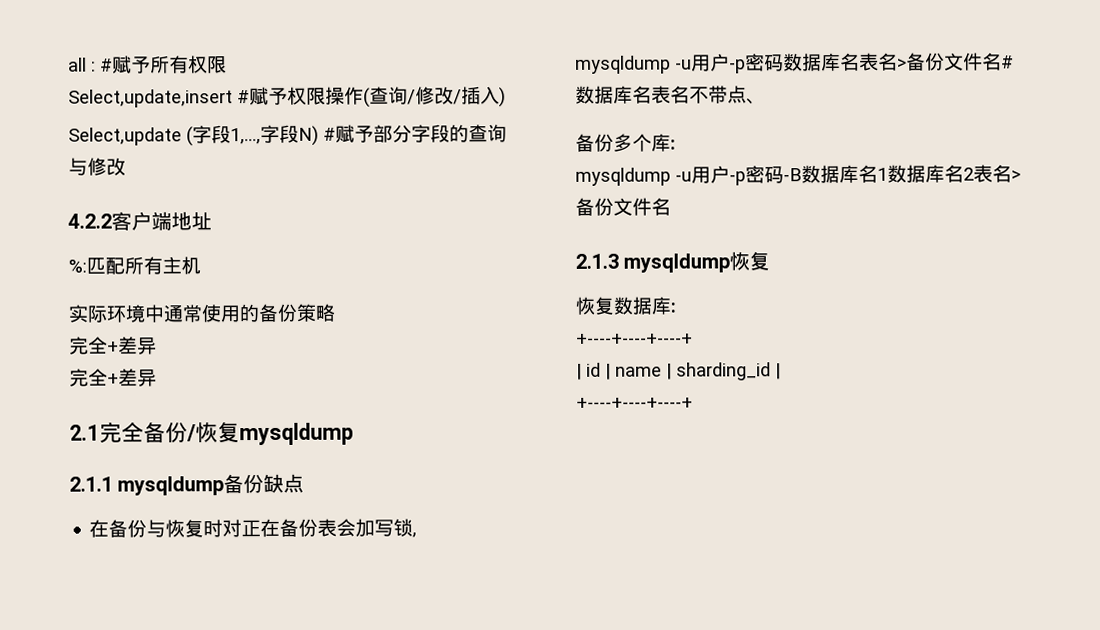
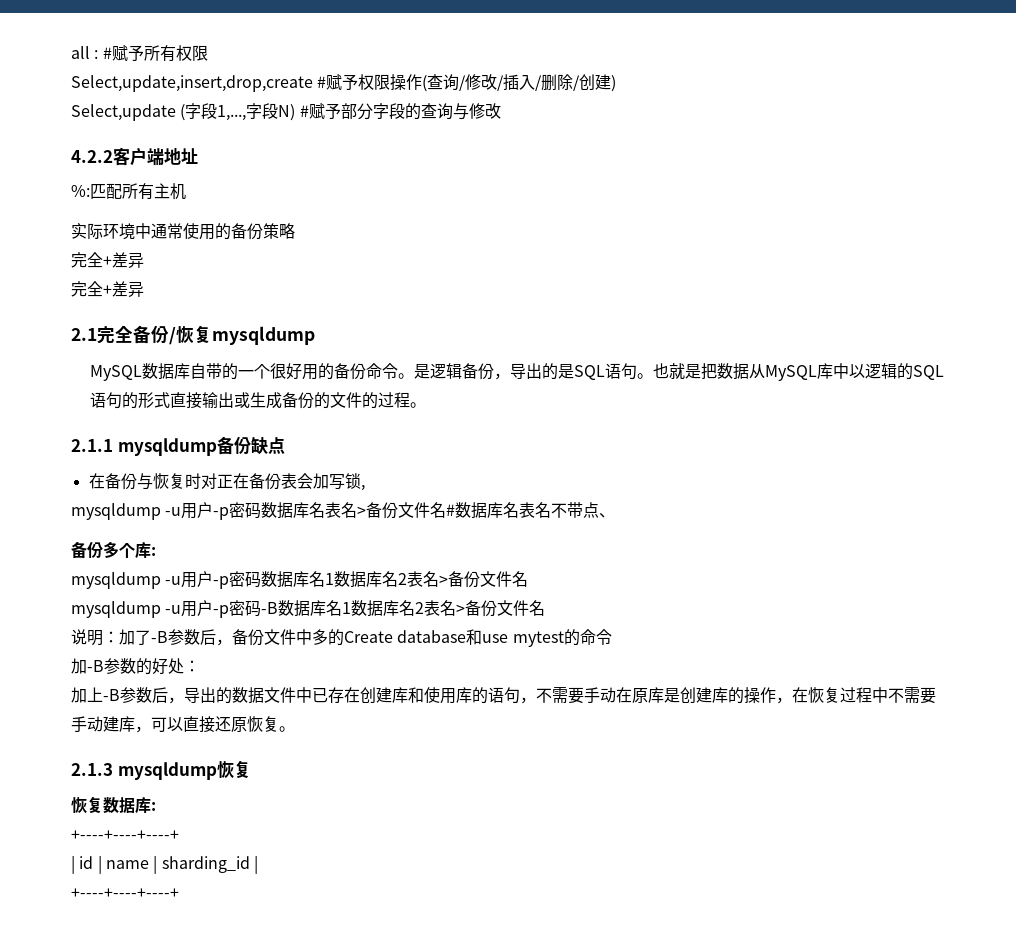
- Select,update,insert #赋予权限操作(查询/修改/插入)
+ Select,update,insert,drop,create #赋予权限操作(查询/修改/插入/删除/创建)
+ MySQL数据库自带的一个很好用的备份命令。是逻辑备份，导出的是SQL语句。也就是把数据从MySQL库中以逻辑的SQL语句的形式直接输出或生成备份的文件的过程。
+ mysqldump -u用户-p密码数据库名1数据库名2表名>备份文件名
+ 说明：加了-B参数后，备份文件中多的Create database和use mytest的命令
+ 加-B参数的好处：
+ 加上-B参数后，导出的数据文件中已存在创建库和使用库的语句，不需要手动在原库是创建库的操作，在恢复过程中不需要手动建库，可以直接还原恢复。

